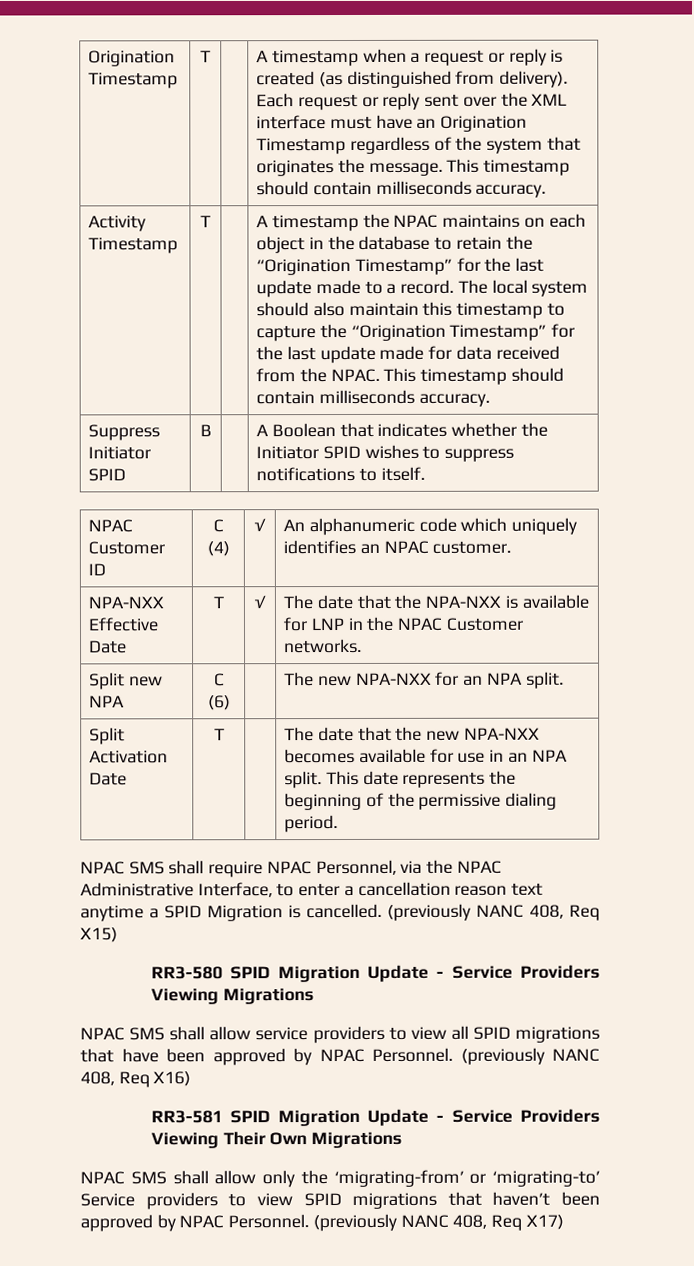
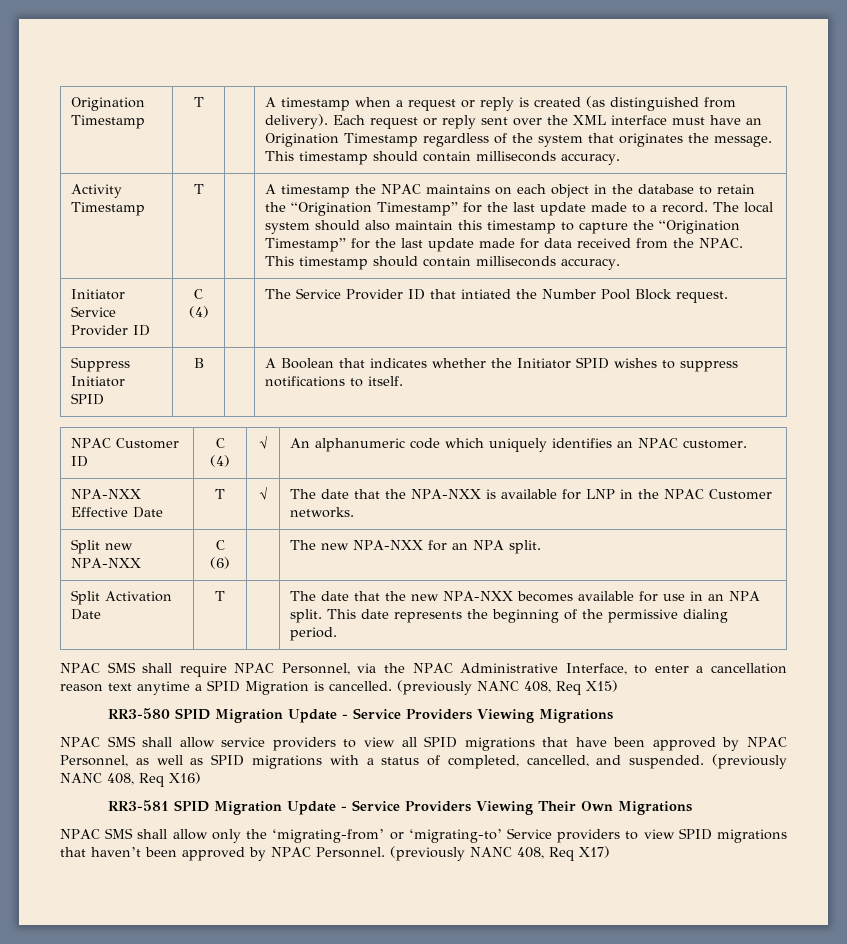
+ Initiator Service Provider ID | C (4) | | The Service Provider ID that intiated the Number Pool Block request.
- Split new NPA | C (6) | | The new NPA-NXX for an NPA split.
+ Split new NPA-NXX | C (6) | | The new NPA-NXX for an NPA split.
- NPAC SMS shall allow service providers to view all SPID migrations that have been approved by NPAC Personnel.
+ NPAC SMS shall allow service providers to view all SPID migrations that have been approved by NPAC Personnel, as well as SPID migrations with a status of completed, cancelled, and suspended.

